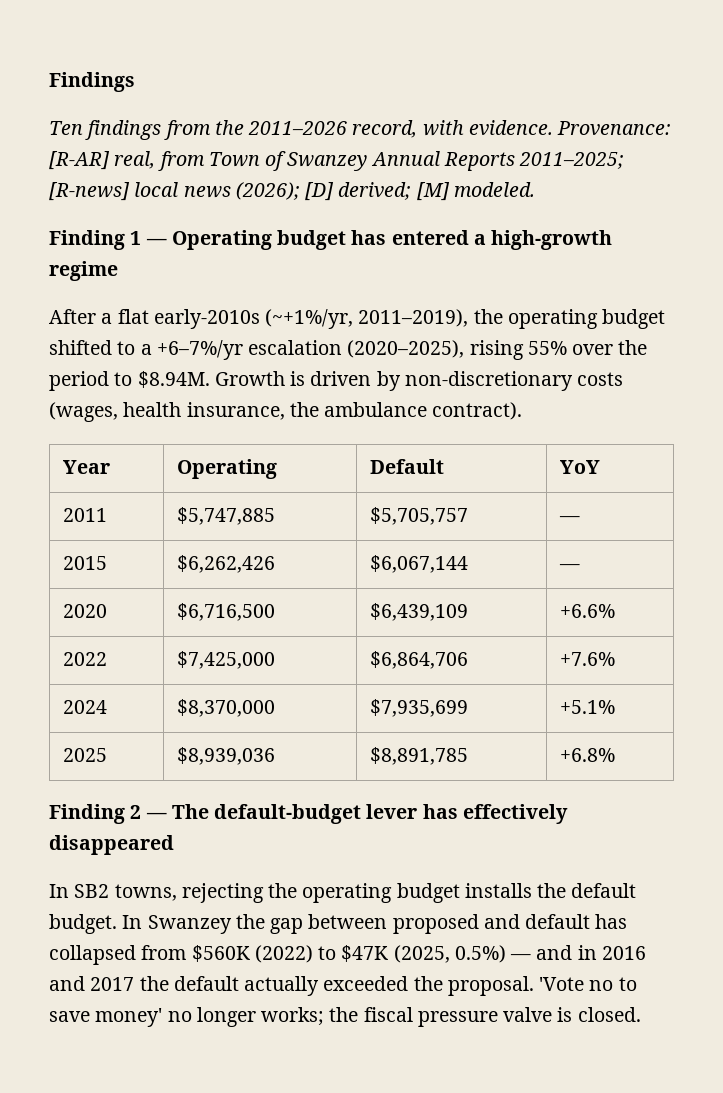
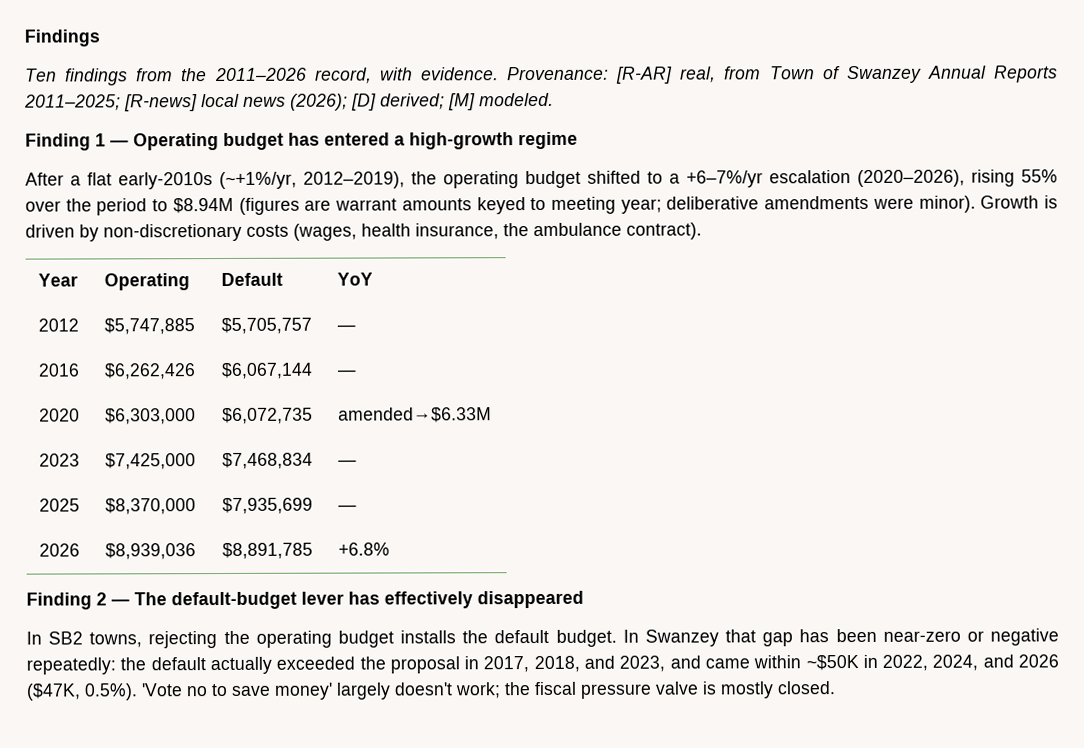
- After a flat early-2010s (~+1%/yr, 2011–2019), the operating budget shifted to a +6–7%/yr escalation (2020–2025), rising 55% over the period to $8.94M. Growth is driven by non-discretionary costs (wages, health insurance, the ambulance contract).
+ After a flat early-2010s (~+1%/yr, 2012–2019), the operating budget shifted to a +6–7%/yr escalation (2020–2026), rising 55% over the period to $8.94M (figures are warrant amounts keyed to meeting year; deliberative amendments were minor). Growth is driven by non-discretionary costs (wages, health insurance, the ambulance contract).
- 2011 | $5,747,885 | $5,705,757 | —
+ 2012 | $5,747,885 | $5,705,757 | —
- 2015 | $6,262,426 | $6,067,144 | —
+ 2016 | $6,262,426 | $6,067,144 | —
- 2020 | $6,716,500 | $6,439,109 | +6.6%
- 2022 | $7,425,000 | $6,864,706 | +7.6%
- 2024 | $8,370,000 | $7,935,699 | +5.1%
- 2025 | $8,939,036 | $8,891,785 | +6.8%
+ 2020 | $6,303,000 | $6,072,735 | amended→$6.33M
+ 2023 | $7,425,000 | $7,468,834 | —
+ 2025 | $8,370,000 | $7,935,699 | —
+ 2026 | $8,939,036 | $8,891,785 | +6.8%
- In Swanzey the gap between proposed and default has collapsed from $560K (2022) to $47K (2025, 0.5%) — and in 2016 and 2017 the default actually exceeded the proposal. 'Vote no to save money' no longer works; the fiscal pressure valve is closed.
+ In Swanzey that gap has been near-zero or negative repeatedly: the default actually exceeded the proposal in 2017, 2018, and 2023, and came within ~$50K in 2022, 2024, and 2026 ($47K, 0.5%). 'Vote no to save money' largely doesn't work; the fiscal pressure valve is mostly closed.

